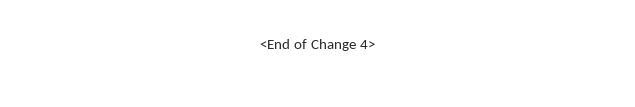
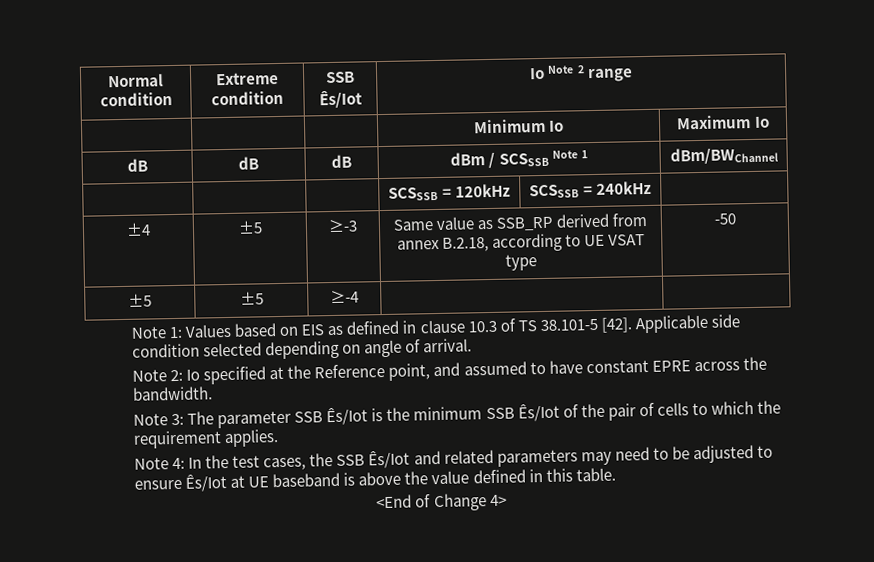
+ Normal condition | Extreme condition | SSB Ês/Iot | Io Note 2 range
+ | | | Minimum Io | Maximum Io
+ dB | dB | dB | dBm / SCSSSB Note 1 | dBm/BWChannel
+ | | | SCSSSB = 120kHz | SCSSSB = 240kHz |
+ ±4 | ±5 | ≥-3 | Same value as SSB_RP derived from annex B.2.18, according to UE VSAT type | -50
+ ±5 | ±5 | ≥-4 | |
+ Note 1: Values based on EIS as defined in clause 10.3 of TS 38.101-5 [42]. Applicable side condition selected depending on angle of arrival.
+ Note 2: Io specified at the Reference point, and assumed to have constant EPRE across the bandwidth.
+ Note 3: The parameter SSB Ês/Iot is the minimum SSB Ês/Iot of the pair of cells to which the requirement applies.
+ Note 4: In the test cases, the SSB Ês/Iot and related parameters may need to be adjusted to ensure Ês/Iot at UE baseband is above the value defined in this table.

